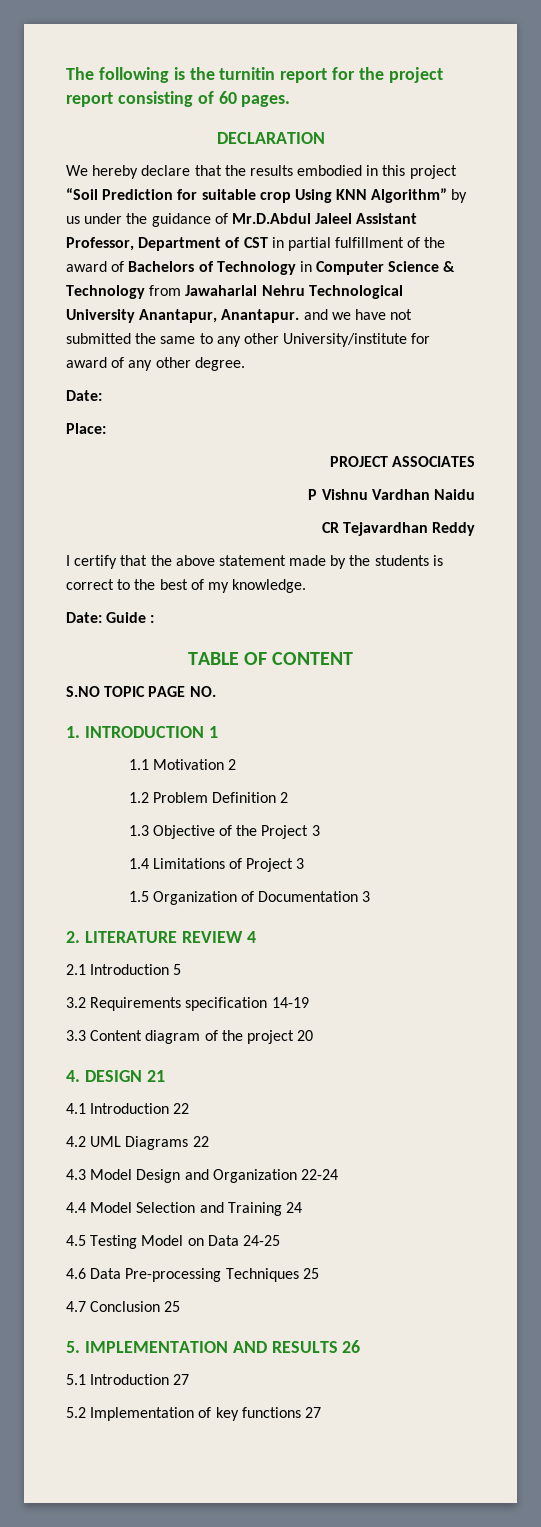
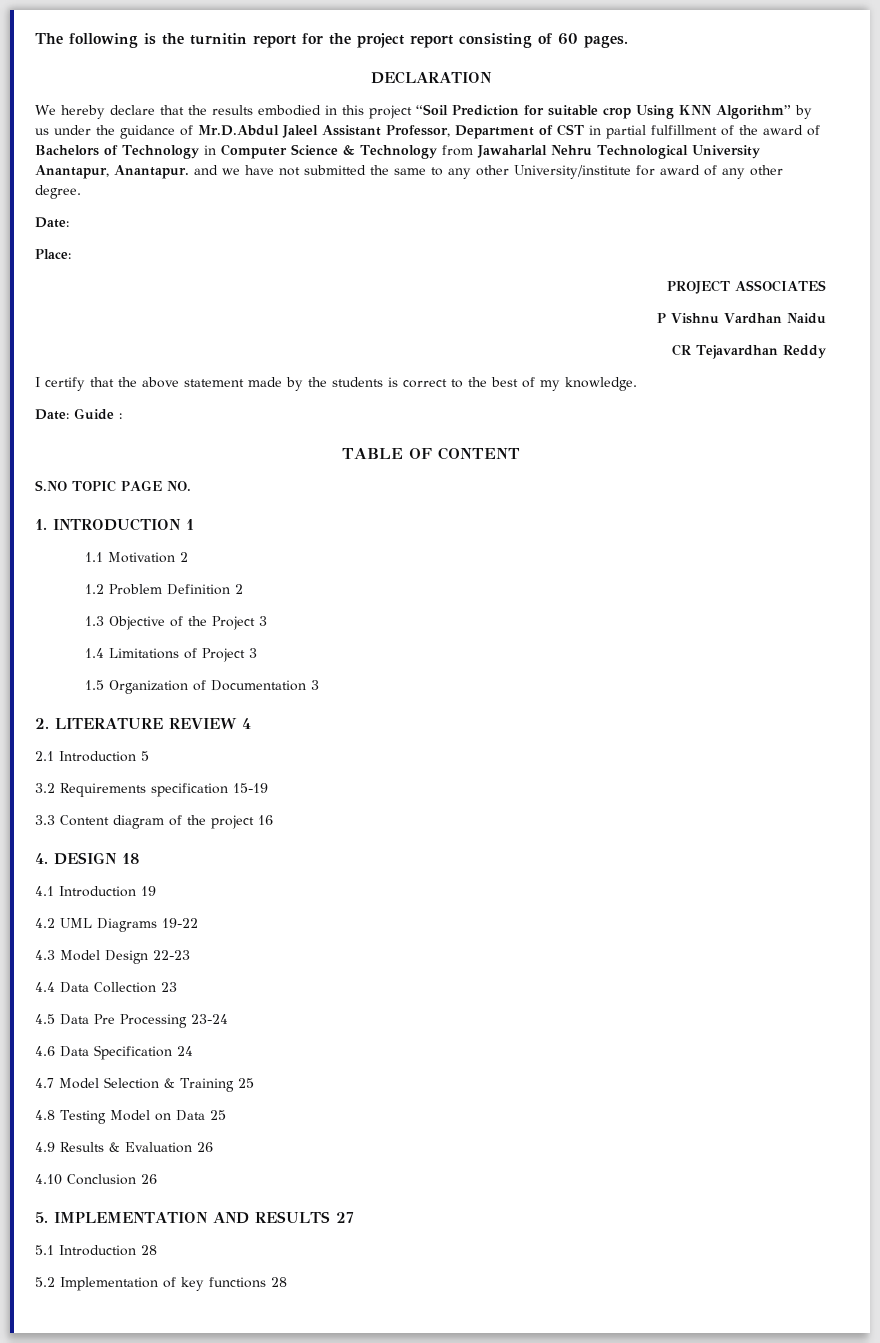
- 3.2 Requirements specification 14-19
+ 3.2 Requirements specification 15-19
- 3.3 Content diagram of the project 20
+ 3.3 Content diagram of the project 16
- 4. DESIGN 21
+ 4. DESIGN 18
- 4.1 Introduction 22
+ 4.1 Introduction 19
- 4.2 UML Diagrams 22
+ 4.2 UML Diagrams 19-22
- 4.3 Model Design and Organization 22-24
- 4.4 Model Selection and Training 24
- 4.5 Testing Model on Data 24-25
- 4.6 Data Pre-processing Techniques 25
- 4.7 Conclusion 25
+ 4.3 Model Design 22-23
+ 4.4 Data Collection 23
+ 4.5 Data Pre Processing 23-24
+ 4.6 Data Specification 24
+ 4.7 Model Selection & Training 25
+ 4.8 Testing Model on Data 25
+ 4.9 Results & Evaluation 26
+ 4.10 Conclusion 26
- 5. IMPLEMENTATION AND RESULTS 26
+ 5. IMPLEMENTATION AND RESULTS 27
- 5.1 Introduction 27
+ 5.1 Introduction 28
- 5.2 Implementation of key functions 27
+ 5.2 Implementation of key functions 28

